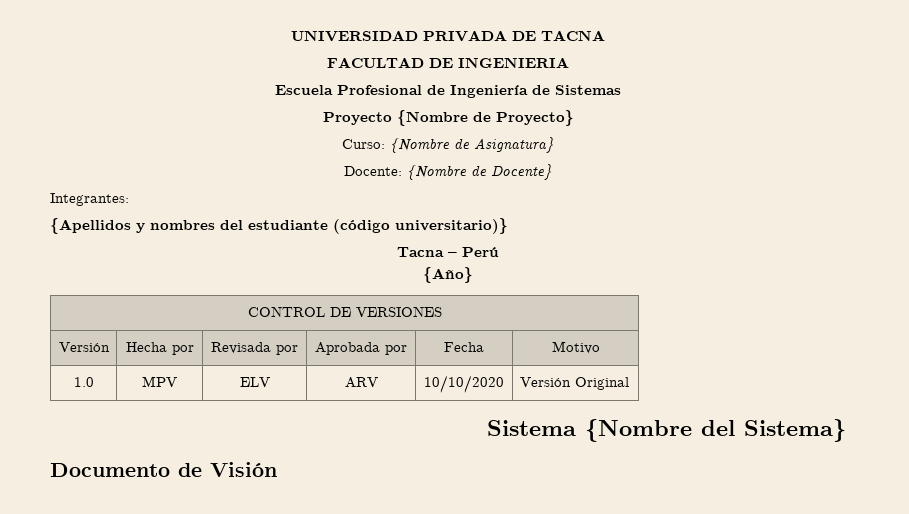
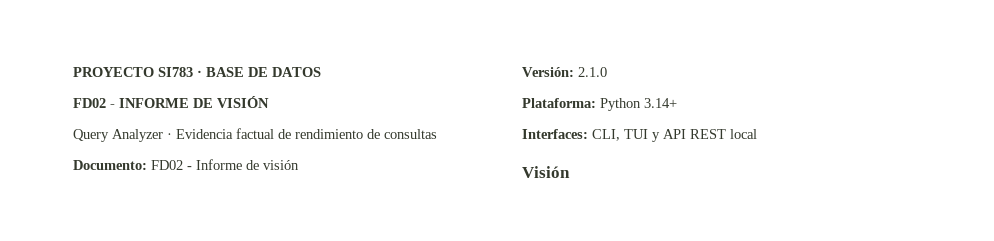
- UNIVERSIDAD PRIVADA DE TACNA
- FACULTAD DE INGENIERIA
- Escuela Profesional de Ingeniería de Sistemas
- Proyecto {Nombre de Proyecto}
- Curso: {Nombre de Asignatura}
- Docente: {Nombre de Docente}
- Integrantes:
- {Apellidos y nombres del estudiante (código universitario)}
- Tacna – Perú
- {Año}
- CONTROL DE VERSIONES
- Versión | Hecha por | Revisada por | Aprobada por | Fecha | Motivo
- 1.0 | MPV | ELV | ARV | 10/10/2020 | Versión Original
- Sistema {Nombre del Sistema}
- Documento de Visión
+ PROYECTO SI783 · BASE DE DATOS
+ FD02 - INFORME DE VISIÓN
+ Query Analyzer · Evidencia factual de rendimiento de consultas
+ Documento: FD02 - Informe de visión
+ Versión: 2.1.0
+ Plataforma: Python 3.14+
+ Interfaces: CLI, TUI y API REST local
+ Visión

